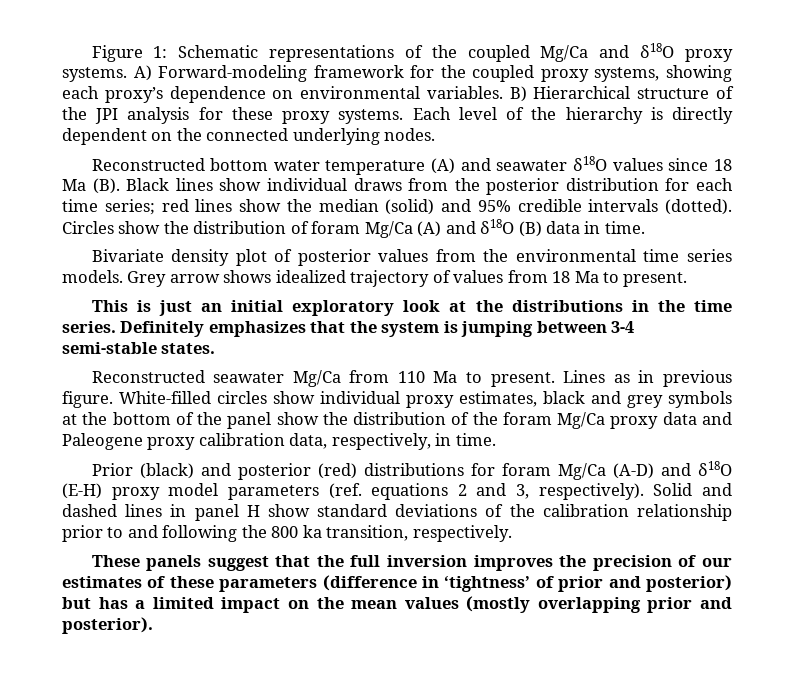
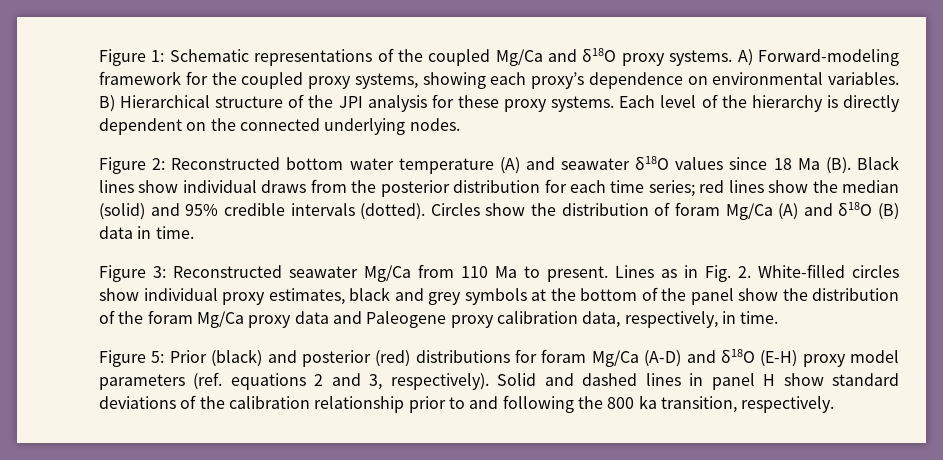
- Reconstructed bottom water temperature (A) and seawater δ18O values since 18 Ma (B). Black lines show individual draws from the posterior distribution for each time series; red lines show the median (solid) and 95% credible intervals (dotted).
+ Figure 2: Reconstructed bottom water temperature (A) and seawater δ18O values since 18 Ma (B). Black lines show individual draws from the posterior distribution for each time series; red lines show the median (solid) and 95% credible intervals (dotted).
- Bivariate density plot of posterior values from the environmental time series models. Grey arrow shows idealized trajectory of values from 18 Ma to present.
- This is just an initial exploratory look at the distributions in the time series. Definitely emphasizes that the system is jumping between 3-4 semi-stable states.
- Reconstructed seawater Mg/Ca from 110 Ma to present.
+ Figure 3: Reconstructed seawater Mg/Ca from 110 Ma to present.
- Lines as in previous figure. White-filled circles show individual proxy estimates, black and grey symbols at the bottom of the panel show the distribution of the foram Mg/Ca proxy data and Paleogene proxy calibration data, respectively, in time.
+ Lines as in Fig. 2. White-filled circles show individual proxy estimates, black and grey symbols at the bottom of the panel show the distribution of the foram Mg/Ca proxy data and Paleogene proxy calibration data, respectively, in time.
- Prior (black) and posterior (red) distributions for foram Mg/Ca (A-D) and δ18O (E-H) proxy model parameters (ref. equations 2 and 3, respectively).
+ Figure 5: Prior (black) and posterior (red) distributions for foram Mg/Ca (A-D) and δ18O (E-H) proxy model parameters (ref. equations 2 and 3, respectively).
- These panels suggest that the full inversion improves the precision of our estimates of these parameters (difference in ‘tightness’ of prior and posterior) but has a limited impact on the mean values (mostly overlapping prior and posterior).

